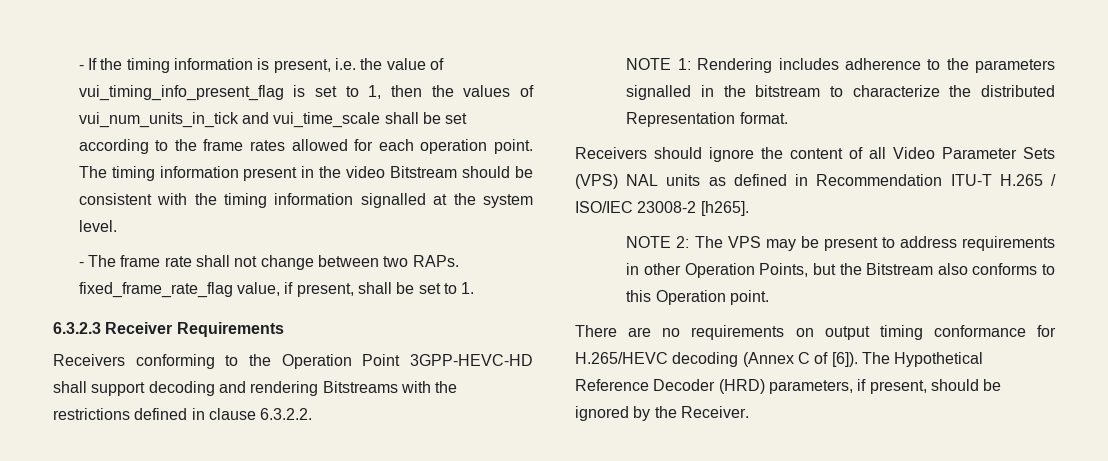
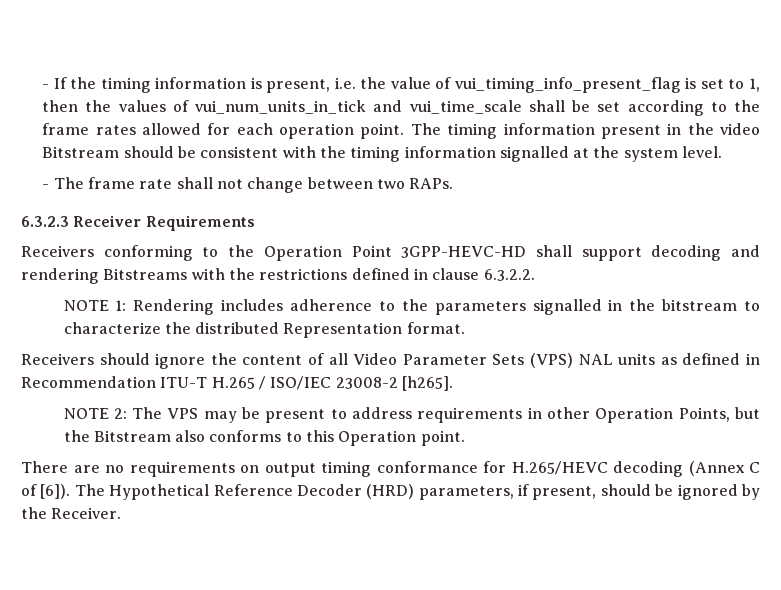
- - The frame rate shall not change between two RAPs. fixed_frame_rate_flag value, if present, shall be set to 1.
+ - The frame rate shall not change between two RAPs.

